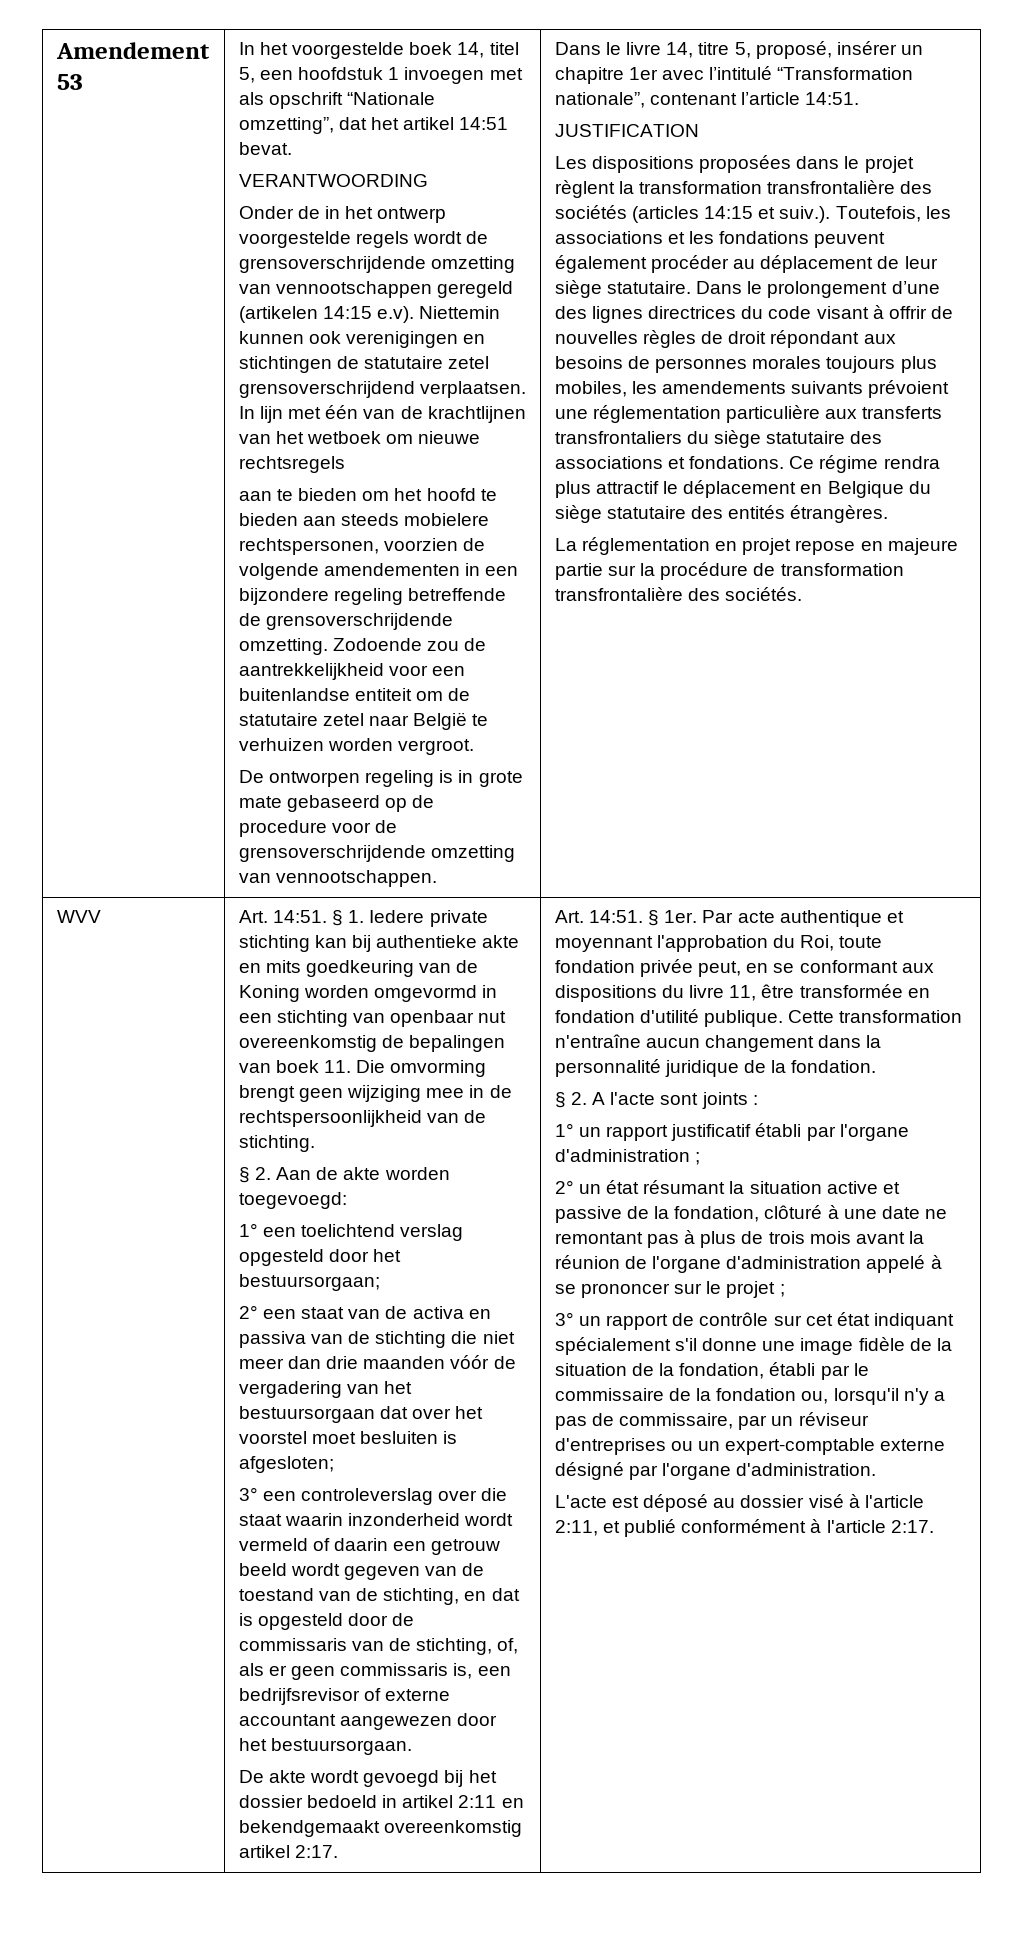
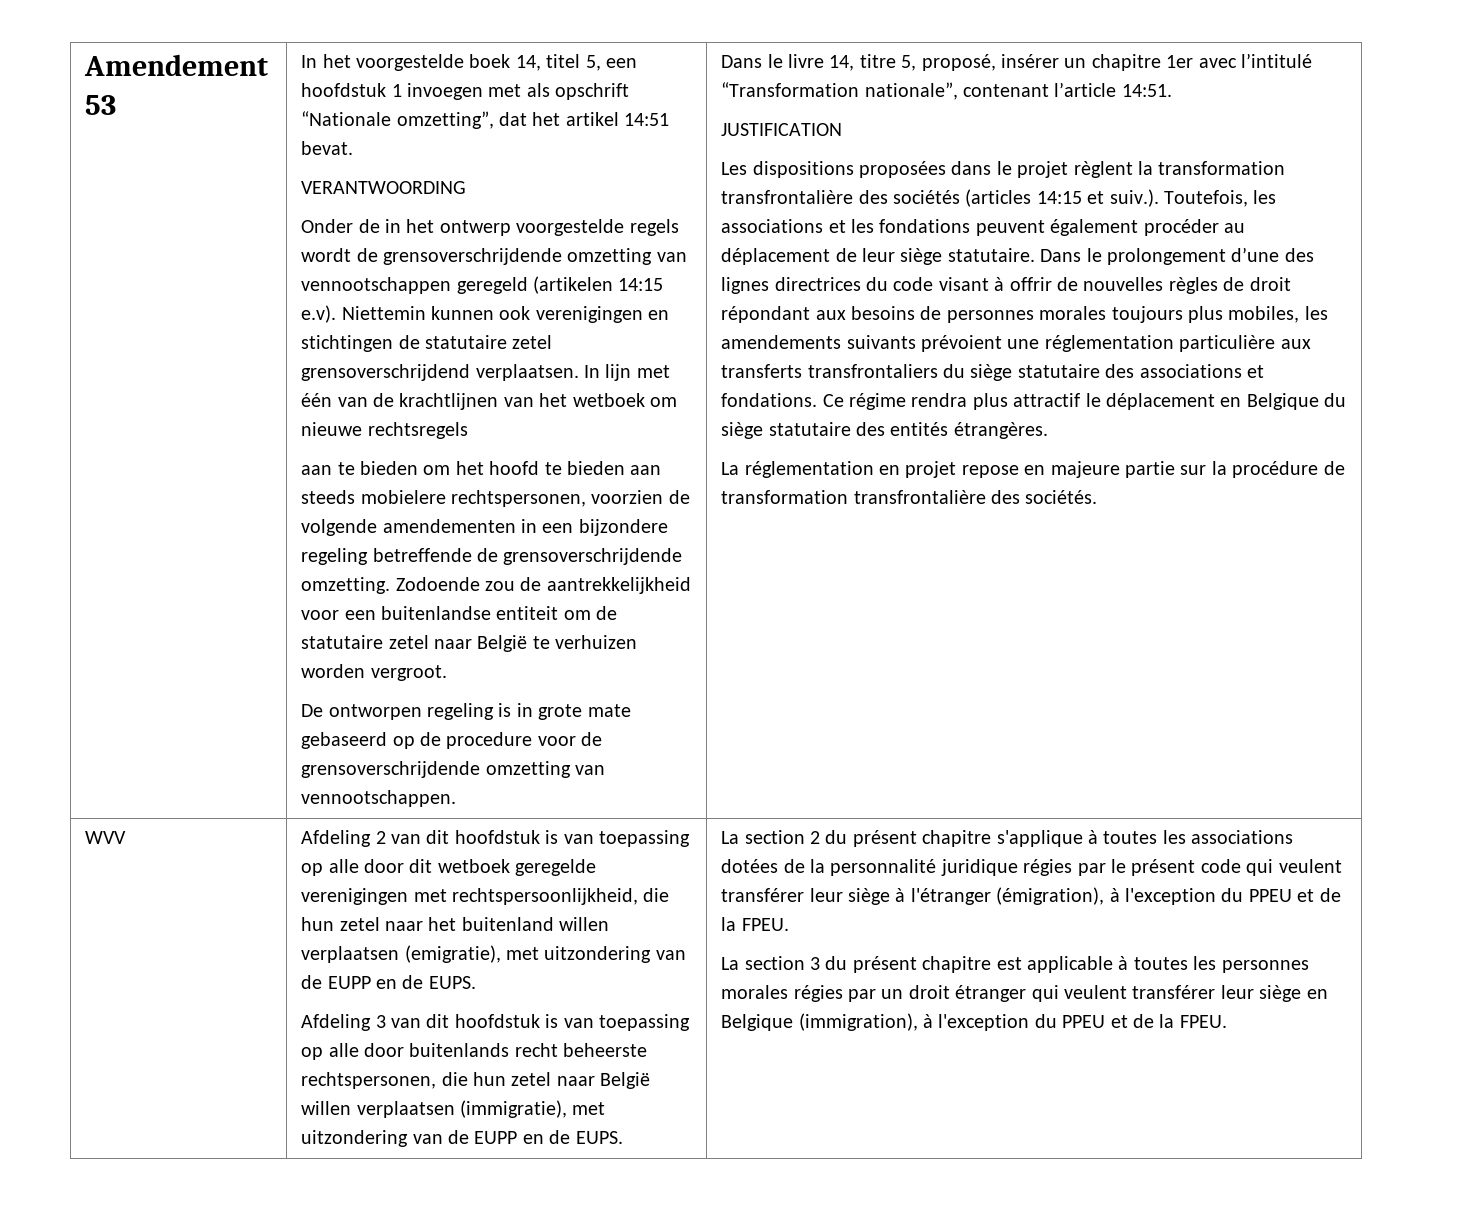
- Art. 14:51. § 1. Iedere private stichting kan bij authentieke akte en mits goedkeuring van de Koning worden omgevormd in een stichting van openbaar nut overeenkomstig de bepalingen van boek 11. Die omvorming brengt geen wijziging mee in de rechtspersoonlijkheid van de stichting.
- § 2. Aan de akte worden toegevoegd:
- 1° een toelichtend verslag opgesteld door het bestuursorgaan;
- 2° een staat van de activa en passiva van de stichting die niet meer dan drie maanden vóór de vergadering van het bestuursorgaan dat over het voorstel moet besluiten is afgesloten;
- 3° een controleverslag over die staat waarin inzonderheid wordt vermeld of daarin een getrouw beeld wordt gegeven van de toestand van de stichting, en dat is opgesteld door de commissaris van de stichting, of, als er geen commissaris is, een bedrijfsrevisor of externe accountant aangewezen door het bestuursorgaan.
- De akte wordt gevoegd bij het dossier bedoeld in artikel 2:11 en bekendgemaakt overeenkomstig artikel 2:17. | Art. 14:51. § 1er. Par acte authentique et moyennant l'approbation du Roi, toute fondation privée peut, en se conformant aux dispositions du livre 11, être transformée en fondation d'utilité publique. Cette transformation n'entraîne aucun changement dans la personnalité juridique de la fondation.
- § 2. A l'acte sont joints :
- 1° un rapport justificatif établi par l'organe d'administration ;
- 2° un état résumant la situation active et passive de la fondation, clôturé à une date ne remontant pas à plus de trois mois avant la réunion de l'organe d'administration appelé à se prononcer sur le projet ;
- 3° un rapport de contrôle sur cet état indiquant spécialement s'il donne une image fidèle de la situation de la fondation, établi par le commissaire de la fondation ou, lorsqu'il n'y a pas de commissaire, par un réviseur d'entreprises ou un expert-comptable externe désigné par l'organe d'administration.
- L'acte est déposé au dossier visé à l'article 2:11, et publié conformément à l'article 2:17.
+ Afdeling 2 van dit hoofdstuk is van toepassing op alle door dit wetboek geregelde verenigingen met rechtspersoonlijkheid, die hun zetel naar het buitenland willen verplaatsen (emigratie), met uitzondering van de EUPP en de EUPS.
+ Afdeling 3 van dit hoofdstuk is van toepassing op alle door buitenlands recht beheerste rechtspersonen, die hun zetel naar België willen verplaatsen (immigratie), met uitzondering van de EUPP en de EUPS. | La section 2 du présent chapitre s'applique à toutes les associations dotées de la personnalité juridique régies par le présent code qui veulent transférer leur siège à l'étranger (émigration), à l'exception du PPEU et de la FPEU.
+ La section 3 du présent chapitre est applicable à toutes les personnes morales régies par un droit étranger qui veulent transférer leur siège en Belgique (immigration), à l'exception du PPEU et de la FPEU.

